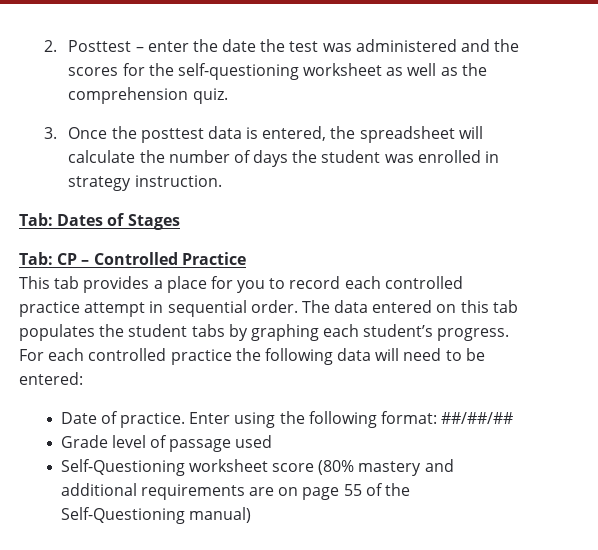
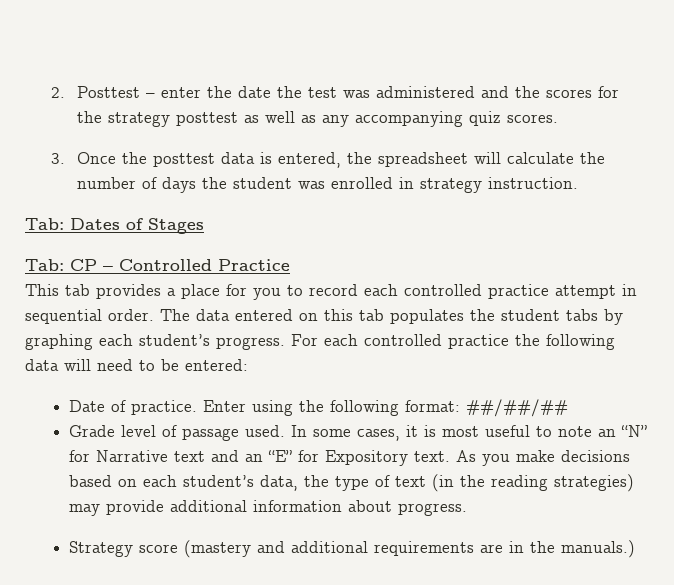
- 2. Posttest – enter the date the test was administered and the scores for the self-questioning worksheet as well as the comprehension quiz.
+ 2. Posttest – enter the date the test was administered and the scores for the strategy posttest as well as any accompanying quiz scores.
- Grade level of passage used
- Self-Questioning worksheet score (80% mastery and additional requirements are on page 55 of the Self-Questioning manual)
+ Grade level of passage used. In some cases, it is most useful to note an “N” for Narrative text and an “E” for Expository text. As you make decisions based on each student’s data, the type of text (in the reading strategies) may provide additional information about progress.
+ Strategy score (mastery and additional requirements are in the manuals.)

